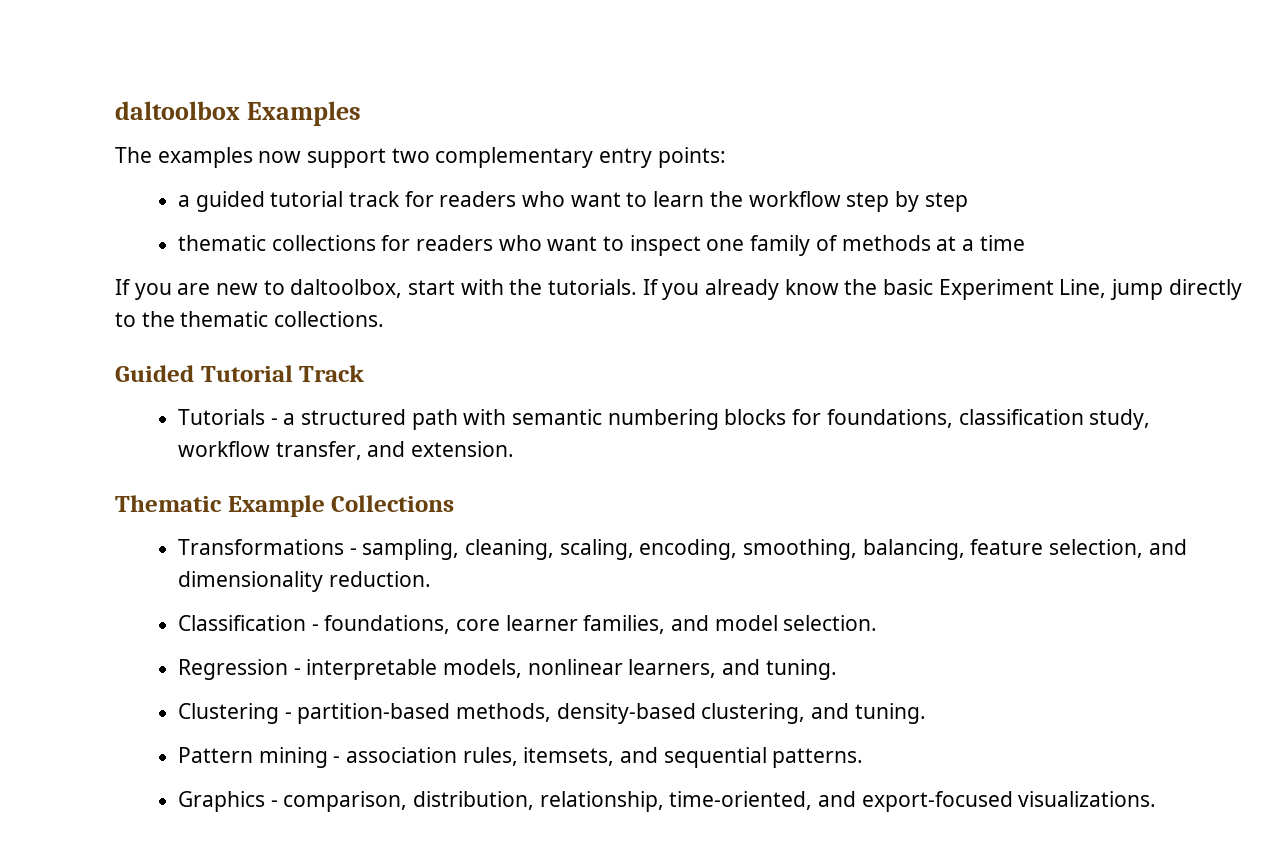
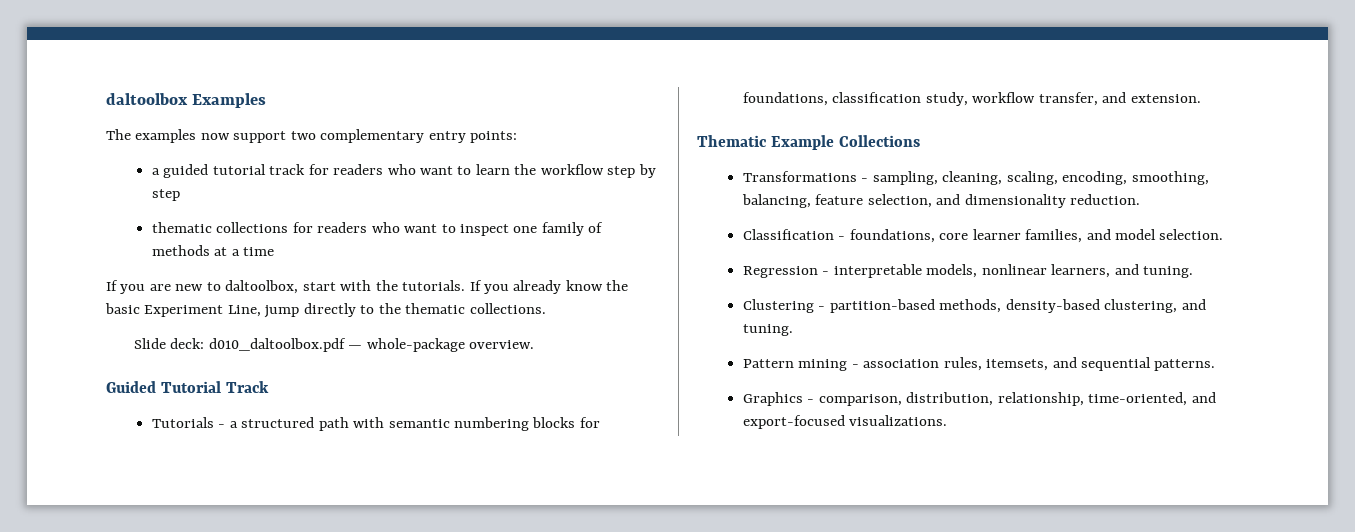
+ Slide deck: d010_daltoolbox.pdf — whole-package overview.

